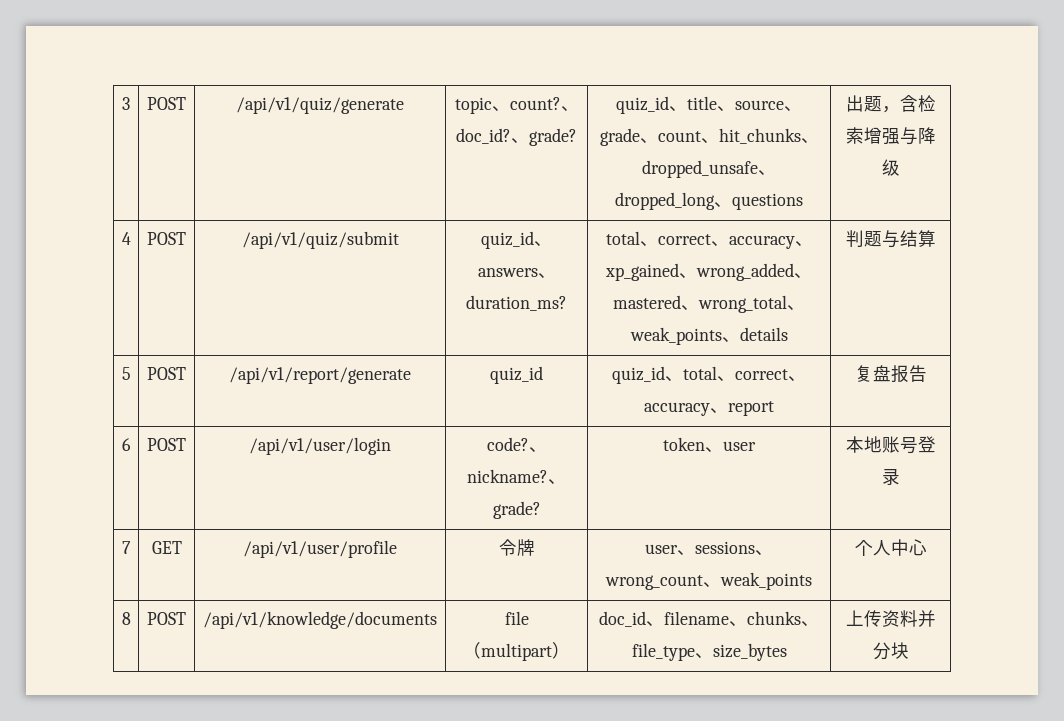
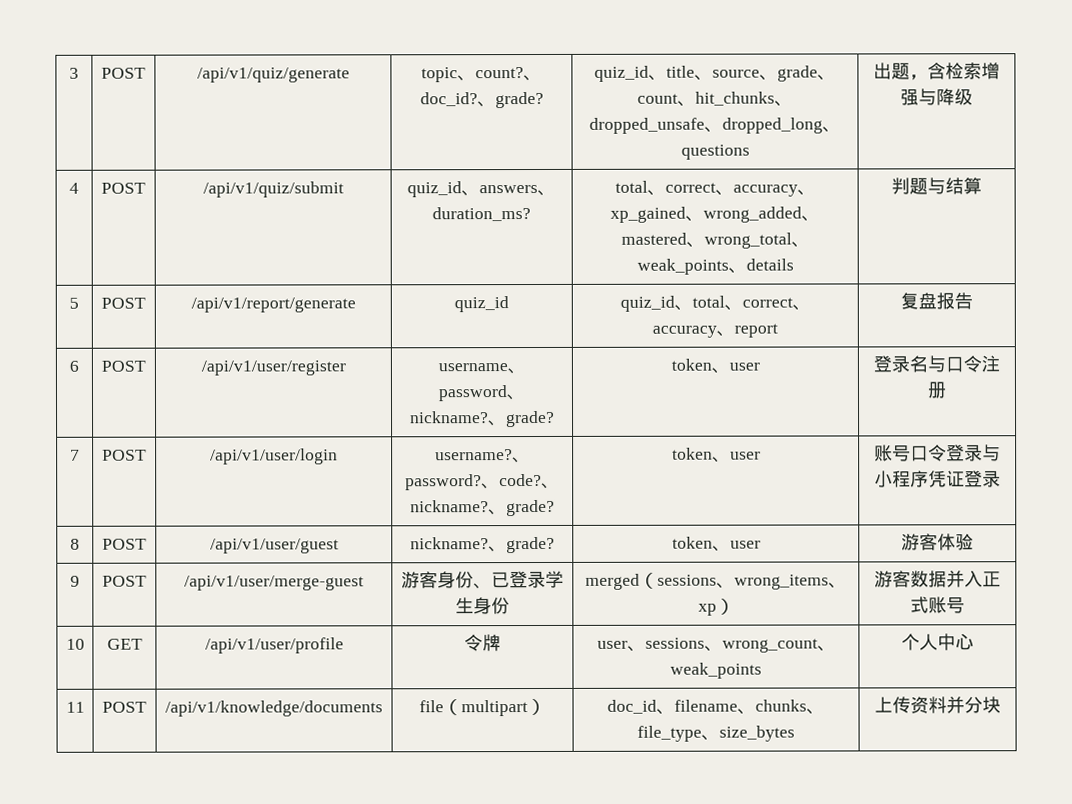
- 6 | POST | /api/v1/user/login | code?、nickname?、grade? | token、user | 本地账号登录
- 7 | GET | /api/v1/user/profile | 令牌 | user、sessions、wrong_count、weak_points | 个人中心
+ 6 | POST | /api/v1/user/register | username、password、nickname?、grade? | token、user | 登录名与口令注册
+ 7 | POST | /api/v1/user/login | username?、password?、code?、nickname?、grade? | token、user | 账号口令登录与小程序凭证登录
+ 8 | POST | /api/v1/user/guest | nickname?、grade? | token、user | 游客体验
+ 9 | POST | /api/v1/user/merge-guest | 游客身份、已登录学生身份 | merged（sessions、wrong_items、xp） | 游客数据并入正式账号
+ 10 | GET | /api/v1/user/profile | 令牌 | user、sessions、wrong_count、weak_points | 个人中心
- 8 | POST | /api/v1/knowledge/documents | file（multipart） | doc_id、filename、chunks、file_type、size_bytes | 上传资料并分块
+ 11 | POST | /api/v1/knowledge/documents | file（multipart） | doc_id、filename、chunks、file_type、size_bytes | 上传资料并分块

